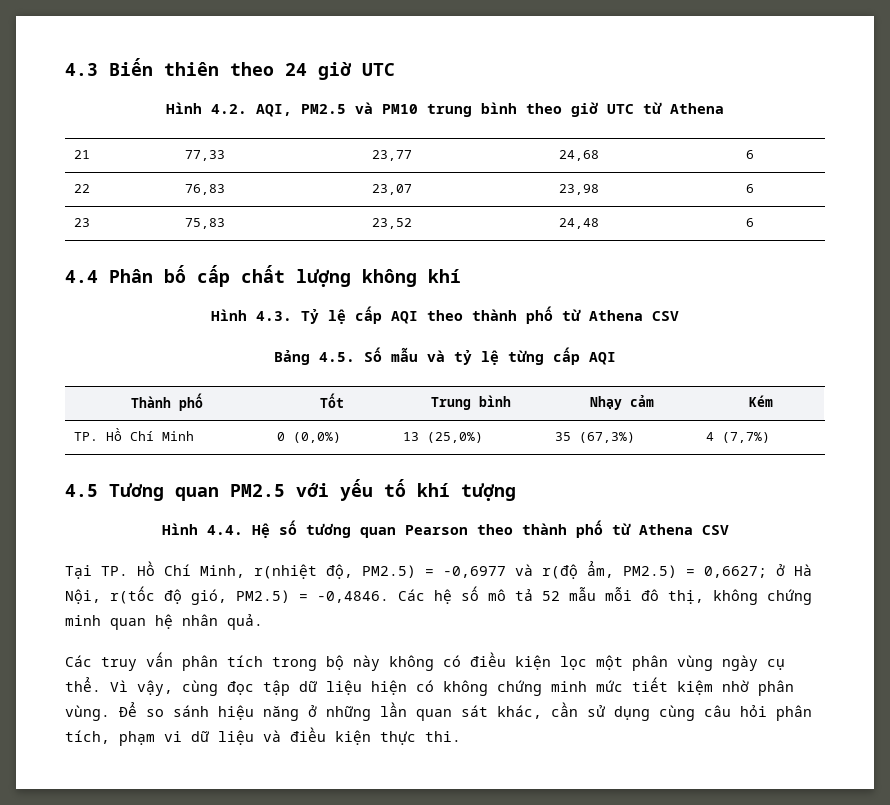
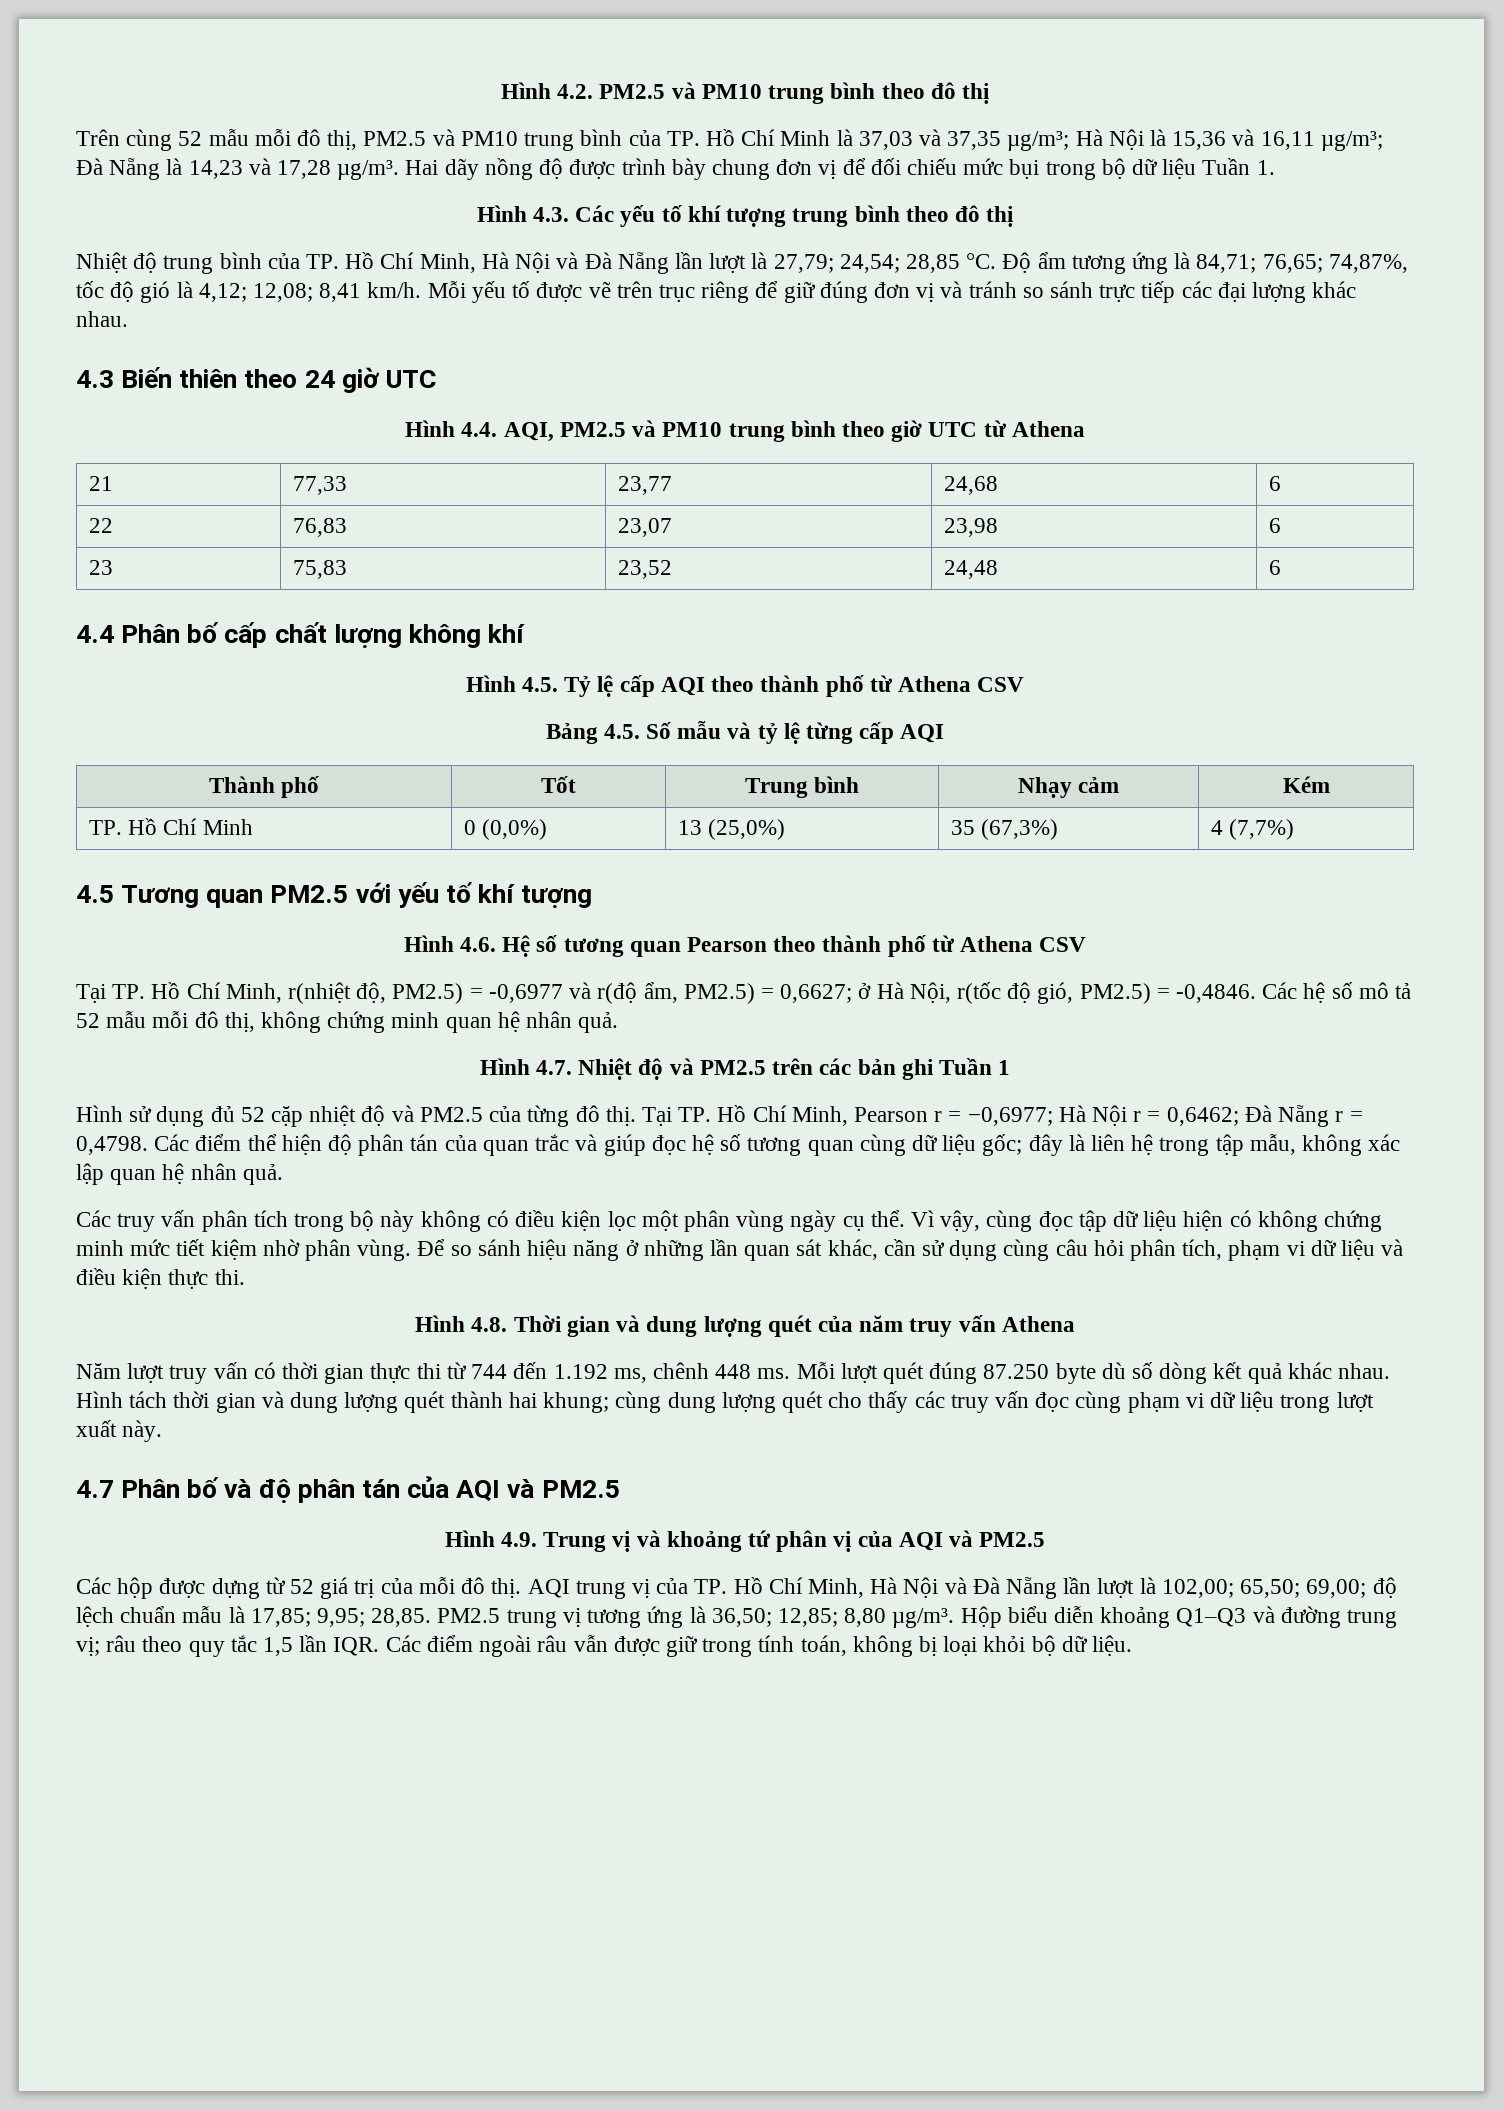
+ Hình 4.2. PM2.5 và PM10 trung bình theo đô thị
+ Trên cùng 52 mẫu mỗi đô thị, PM2.5 và PM10 trung bình của TP. Hồ Chí Minh là 37,03 và 37,35 µg/m³; Hà Nội là 15,36 và 16,11 µg/m³; Đà Nẵng là 14,23 và 17,28 µg/m³. Hai dãy nồng độ được trình bày chung đơn vị để đối chiếu mức bụi trong bộ dữ liệu Tuần 1.
+ Hình 4.3. Các yếu tố khí tượng trung bình theo đô thị
+ Nhiệt độ trung bình của TP. Hồ Chí Minh, Hà Nội và Đà Nẵng lần lượt là 27,79; 24,54; 28,85 °C. Độ ẩm tương ứng là 84,71; 76,65; 74,87%, tốc độ gió là 4,12; 12,08; 8,41 km/h. Mỗi yếu tố được vẽ trên trục riêng để giữ đúng đơn vị và tránh so sánh trực tiếp các đại lượng khác nhau.
- Hình 4.2. AQI, PM2.5 và PM10 trung bình theo giờ UTC từ Athena
+ Hình 4.4. AQI, PM2.5 và PM10 trung bình theo giờ UTC từ Athena
- Hình 4.3. Tỷ lệ cấp AQI theo thành phố từ Athena CSV
+ Hình 4.5. Tỷ lệ cấp AQI theo thành phố từ Athena CSV
- Hình 4.4. Hệ số tương quan Pearson theo thành phố từ Athena CSV
+ Hình 4.6. Hệ số tương quan Pearson theo thành phố từ Athena CSV
+ Hình 4.7. Nhiệt độ và PM2.5 trên các bản ghi Tuần 1
+ Hình sử dụng đủ 52 cặp nhiệt độ và PM2.5 của từng đô thị. Tại TP. Hồ Chí Minh, Pearson r = −0,6977; Hà Nội r = 0,6462; Đà Nẵng r = 0,4798. Các điểm thể hiện độ phân tán của quan trắc và giúp đọc hệ số tương quan cùng dữ liệu gốc; đây là liên hệ trong tập mẫu, không xác lập quan hệ nhân quả.
+ Hình 4.8. Thời gian và dung lượng quét của năm truy vấn Athena
+ Năm lượt truy vấn có thời gian thực thi từ 744 đến 1.192 ms, chênh 448 ms. Mỗi lượt quét đúng 87.250 byte dù số dòng kết quả khác nhau. Hình tách thời gian và dung lượng quét thành hai khung; cùng dung lượng quét cho thấy các truy vấn đọc cùng phạm vi dữ liệu trong lượt xuất này.
+ 4.7 Phân bố và độ phân tán của AQI và PM2.5
+ Hình 4.9. Trung vị và khoảng tứ phân vị của AQI và PM2.5
+ Các hộp được dựng từ 52 giá trị của mỗi đô thị. AQI trung vị của TP. Hồ Chí Minh, Hà Nội và Đà Nẵng lần lượt là 102,00; 65,50; 69,00; độ lệch chuẩn mẫu là 17,85; 9,95; 28,85. PM2.5 trung vị tương ứng là 36,50; 12,85; 8,80 µg/m³. Hộp biểu diễn khoảng Q1–Q3 và đường trung vị; râu theo quy tắc 1,5 lần IQR. Các điểm ngoài râu vẫn được giữ trong tính toán, không bị loại khỏi bộ dữ liệu.

